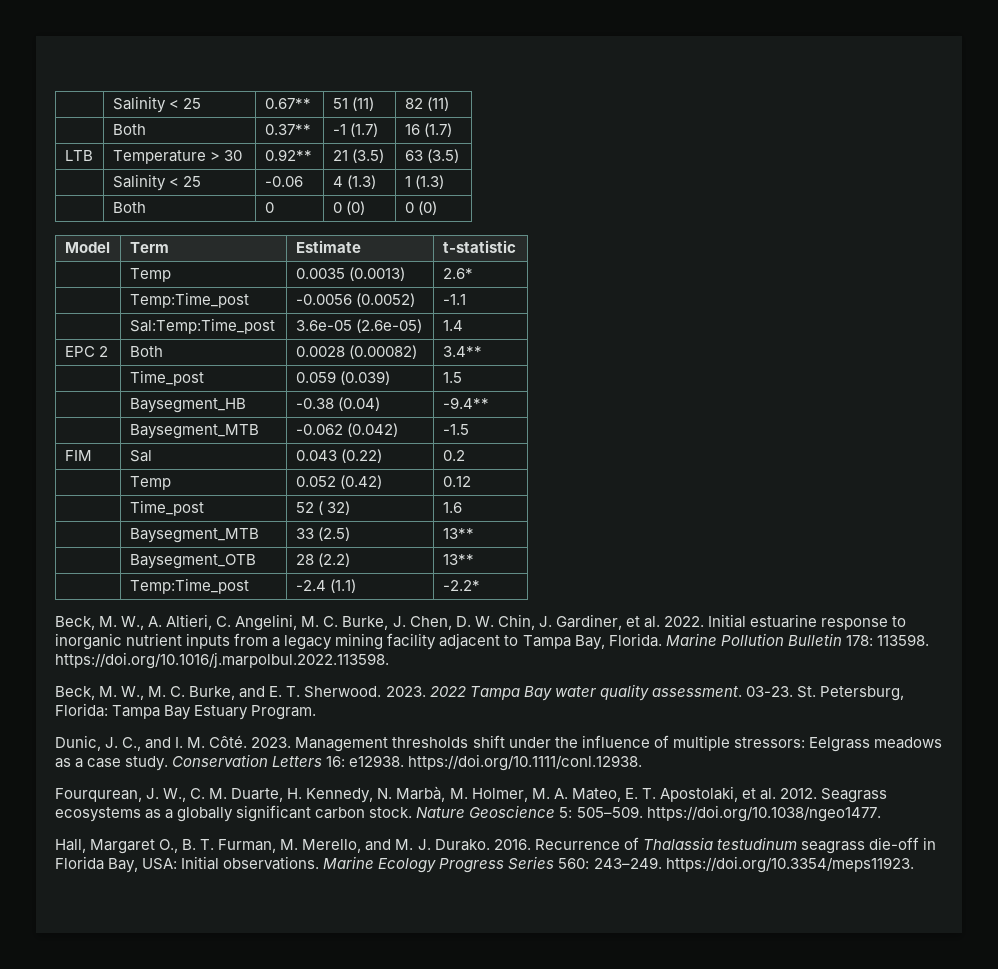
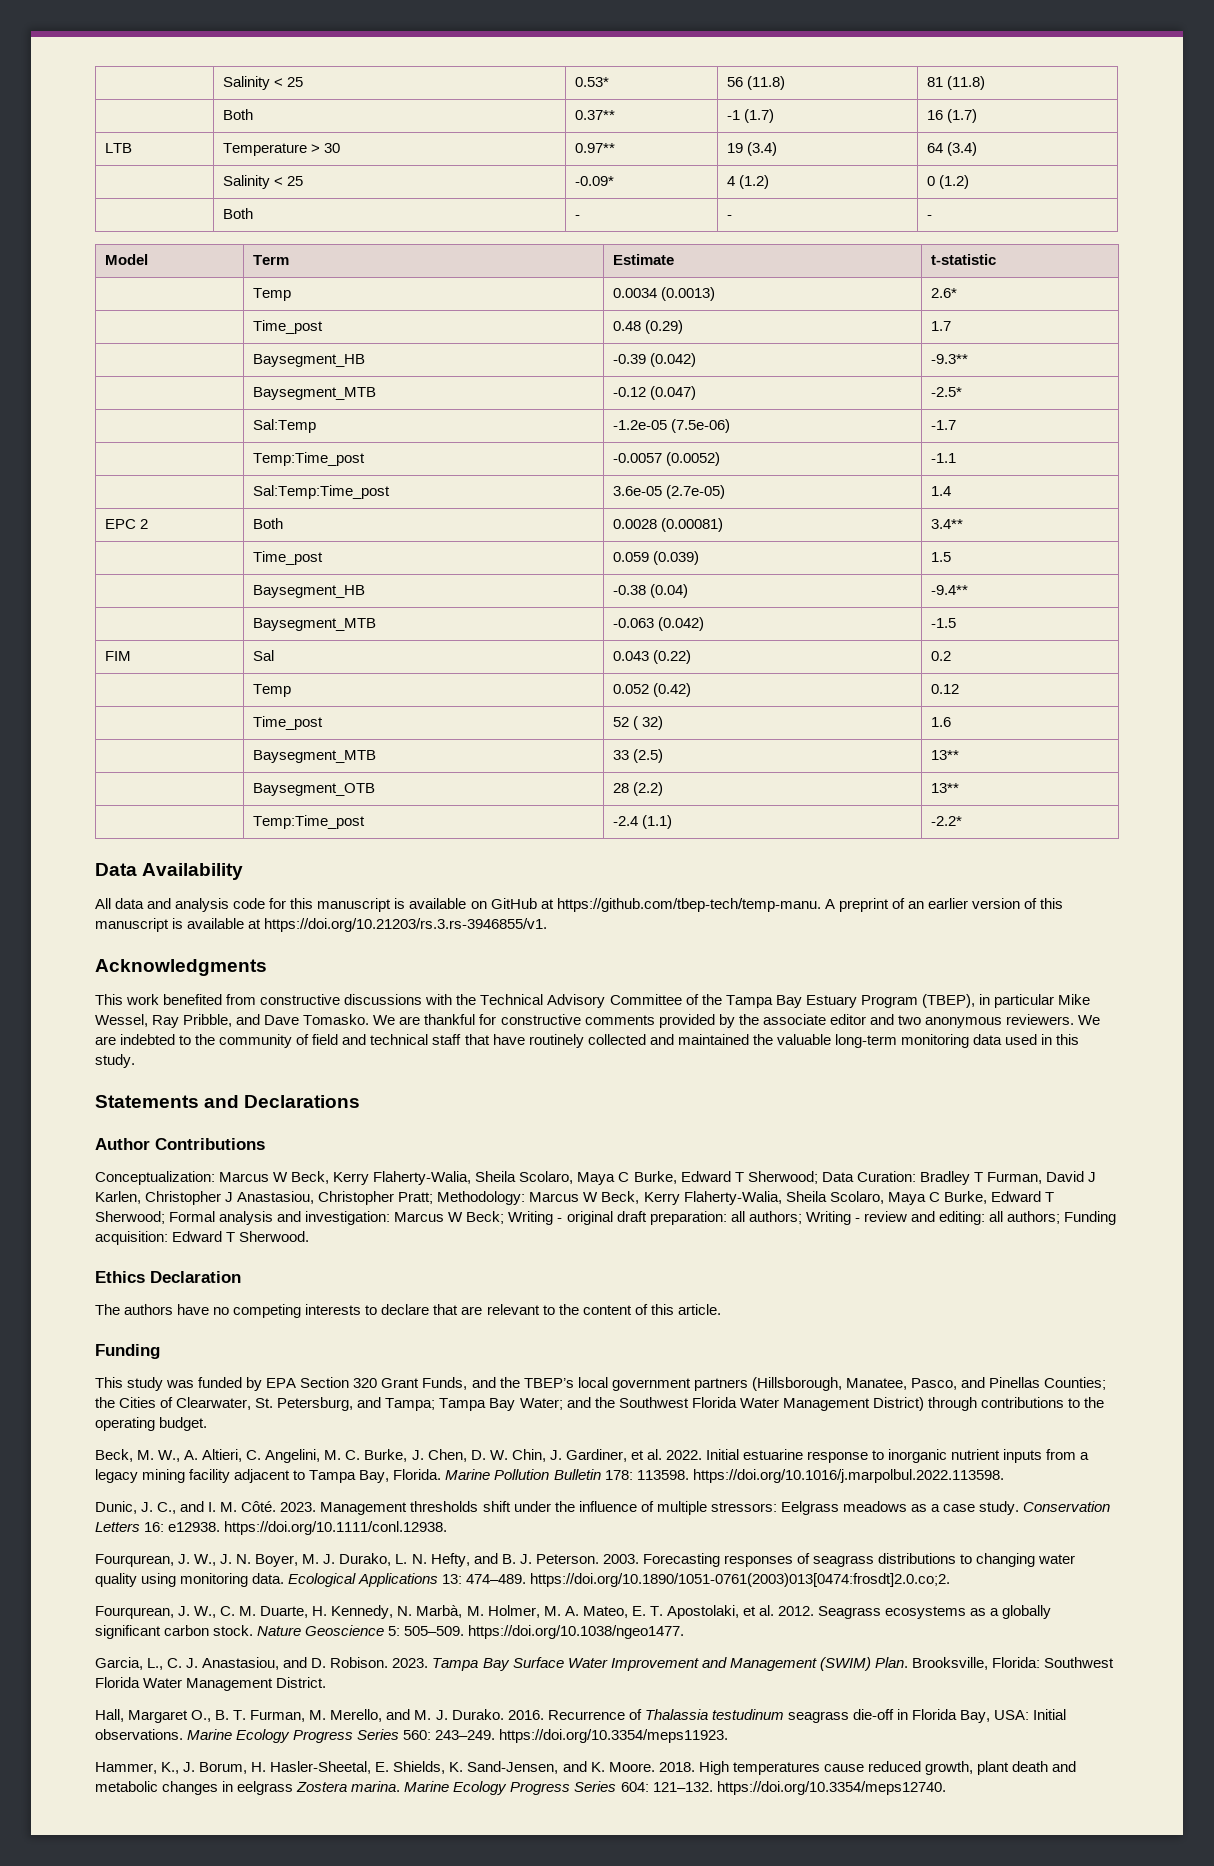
- | Salinity < 25 | 0.67** | 51 (11) | 82 (11)
+ | Salinity < 25 | 0.53* | 56 (11.8) | 81 (11.8)
- LTB | Temperature > 30 | 0.92** | 21 (3.5) | 63 (3.5)
- | Salinity < 25 | -0.06 | 4 (1.3) | 1 (1.3)
- | Both | 0 | 0 (0) | 0 (0)
+ LTB | Temperature > 30 | 0.97** | 19 (3.4) | 64 (3.4)
+ | Salinity < 25 | -0.09* | 4 (1.2) | 0 (1.2)
+ | Both | - | - | -
- | Temp | 0.0035 (0.0013) | 2.6*
+ | Temp | 0.0034 (0.0013) | 2.6*
- | Temp:Time_post | -0.0056 (0.0052) | -1.1
+ | Time_post | 0.48 (0.29) | 1.7
+ | Baysegment_HB | -0.39 (0.042) | -9.3**
+ | Baysegment_MTB | -0.12 (0.047) | -2.5*
+ | Sal:Temp | -1.2e-05 (7.5e-06) | -1.7
+ | Temp:Time_post | -0.0057 (0.0052) | -1.1
- | Sal:Temp:Time_post | 3.6e-05 (2.6e-05) | 1.4
+ | Sal:Temp:Time_post | 3.6e-05 (2.7e-05) | 1.4
- EPC 2 | Both | 0.0028 (0.00082) | 3.4**
+ EPC 2 | Both | 0.0028 (0.00081) | 3.4**
- | Baysegment_MTB | -0.062 (0.042) | -1.5
+ | Baysegment_MTB | -0.063 (0.042) | -1.5
+ Data Availability
+ All data and analysis code for this manuscript is available on GitHub at https://github.com/tbep-tech/temp-manu. A preprint of an earlier version of this manuscript is available at https://doi.org/10.21203/rs.3.rs-3946855/v1.
+ Acknowledgments
+ This work benefited from constructive discussions with the Technical Advisory Committee of the Tampa Bay Estuary Program (TBEP), in particular Mike Wessel, Ray Pribble, and Dave Tomasko. We are thankful for constructive comments provided by the associate editor and two anonymous reviewers. We are indebted to the community of field and technical staff that have routinely collected and maintained the valuable long-term monitoring data used in this study.
+ Statements and Declarations
+ Author Contributions
+ Conceptualization: Marcus W Beck, Kerry Flaherty-Walia, Sheila Scolaro, Maya C Burke, Edward T Sherwood; Data Curation: Bradley T Furman, David J Karlen, Christopher J Anastasiou, Christopher Pratt; Methodology: Marcus W Beck, Kerry Flaherty-Walia, Sheila Scolaro, Maya C Burke, Edward T Sherwood; Formal analysis and investigation: Marcus W Beck; Writing - original draft preparation: all authors; Writing - review and editing: all authors; Funding acquisition: Edward T Sherwood.
+ Ethics Declaration
+ The authors have no competing interests to declare that are relevant to the content of this article.
+ Funding
+ This study was funded by EPA Section 320 Grant Funds, and the TBEP’s local government partners (Hillsborough, Manatee, Pasco, and Pinellas Counties; the Cities of Clearwater, St. Petersburg, and Tampa; Tampa Bay Water; and the Southwest Florida Water Management District) through contributions to the operating budget.
- Beck, M. W., M. C. Burke, and E. T. Sherwood. 2023. 2022 Tampa Bay water quality assessment. 03-23. St. Petersburg, Florida: Tampa Bay Estuary Program.
+ Fourqurean, J. W., J. N. Boyer, M. J. Durako, L. N. Hefty, and B. J. Peterson. 2003. Forecasting responses of seagrass distributions to changing water quality using monitoring data. Ecological Applications 13: 474–489. https://doi.org/10.1890/1051-0761(2003)013[0474:frosdt]2.0.co;2.
+ Garcia, L., C. J. Anastasiou, and D. Robison. 2023. Tampa Bay Surface Water Improvement and Management (SWIM) Plan. Brooksville, Florida: Southwest Florida Water Management District.
+ Hammer, K., J. Borum, H. Hasler-Sheetal, E. Shields, K. Sand-Jensen, and K. Moore. 2018. High temperatures cause reduced growth, plant death and metabolic changes in eelgrass Zostera marina. Marine Ecology Progress Series 604: 121–132. https://doi.org/10.3354/meps12740.

